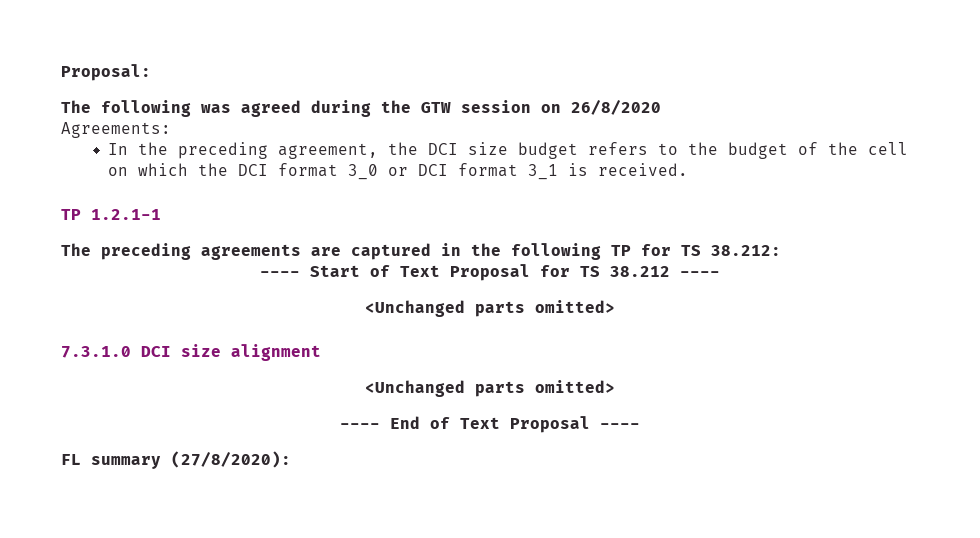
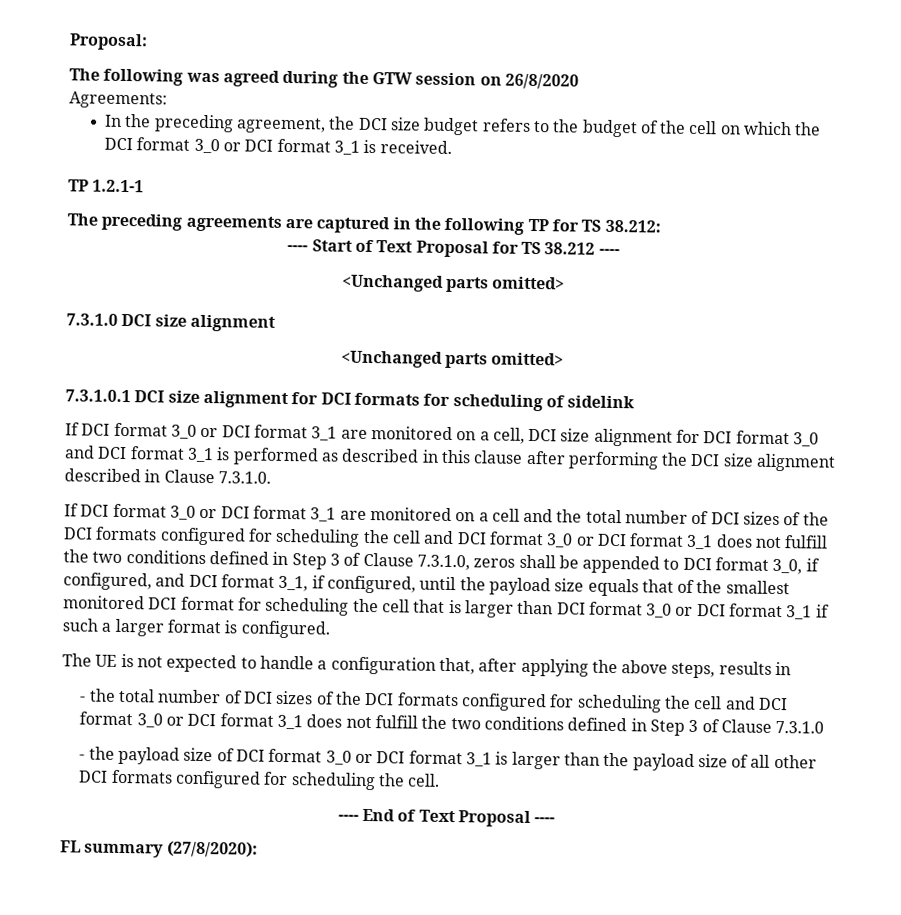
+ 7.3.1.0.1 DCI size alignment for DCI formats for scheduling of sidelink
+ If DCI format 3_0 or DCI format 3_1 are monitored on a cell, DCI size alignment for DCI format 3_0 and DCI format 3_1 is performed as described in this clause after performing the DCI size alignment described in Clause 7.3.1.0.
+ If DCI format 3_0 or DCI format 3_1 are monitored on a cell and the total number of DCI sizes of the DCI formats configured for scheduling the cell and DCI format 3_0 or DCI format 3_1 does not fulfill the two conditions defined in Step 3 of Clause 7.3.1.0, zeros shall be appended to DCI format 3_0, if configured, and DCI format 3_1, if configured, until the payload size equals that of the smallest monitored DCI format for scheduling the cell that is larger than DCI format 3_0 or DCI format 3_1 if such a larger format is configured.
+ The UE is not expected to handle a configuration that, after applying the above steps, results in
+ - the total number of DCI sizes of the DCI formats configured for scheduling the cell and DCI format 3_0 or DCI format 3_1 does not fulfill the two conditions defined in Step 3 of Clause 7.3.1.0
+ - the payload size of DCI format 3_0 or DCI format 3_1 is larger than the payload size of all other DCI formats configured for scheduling the cell.

